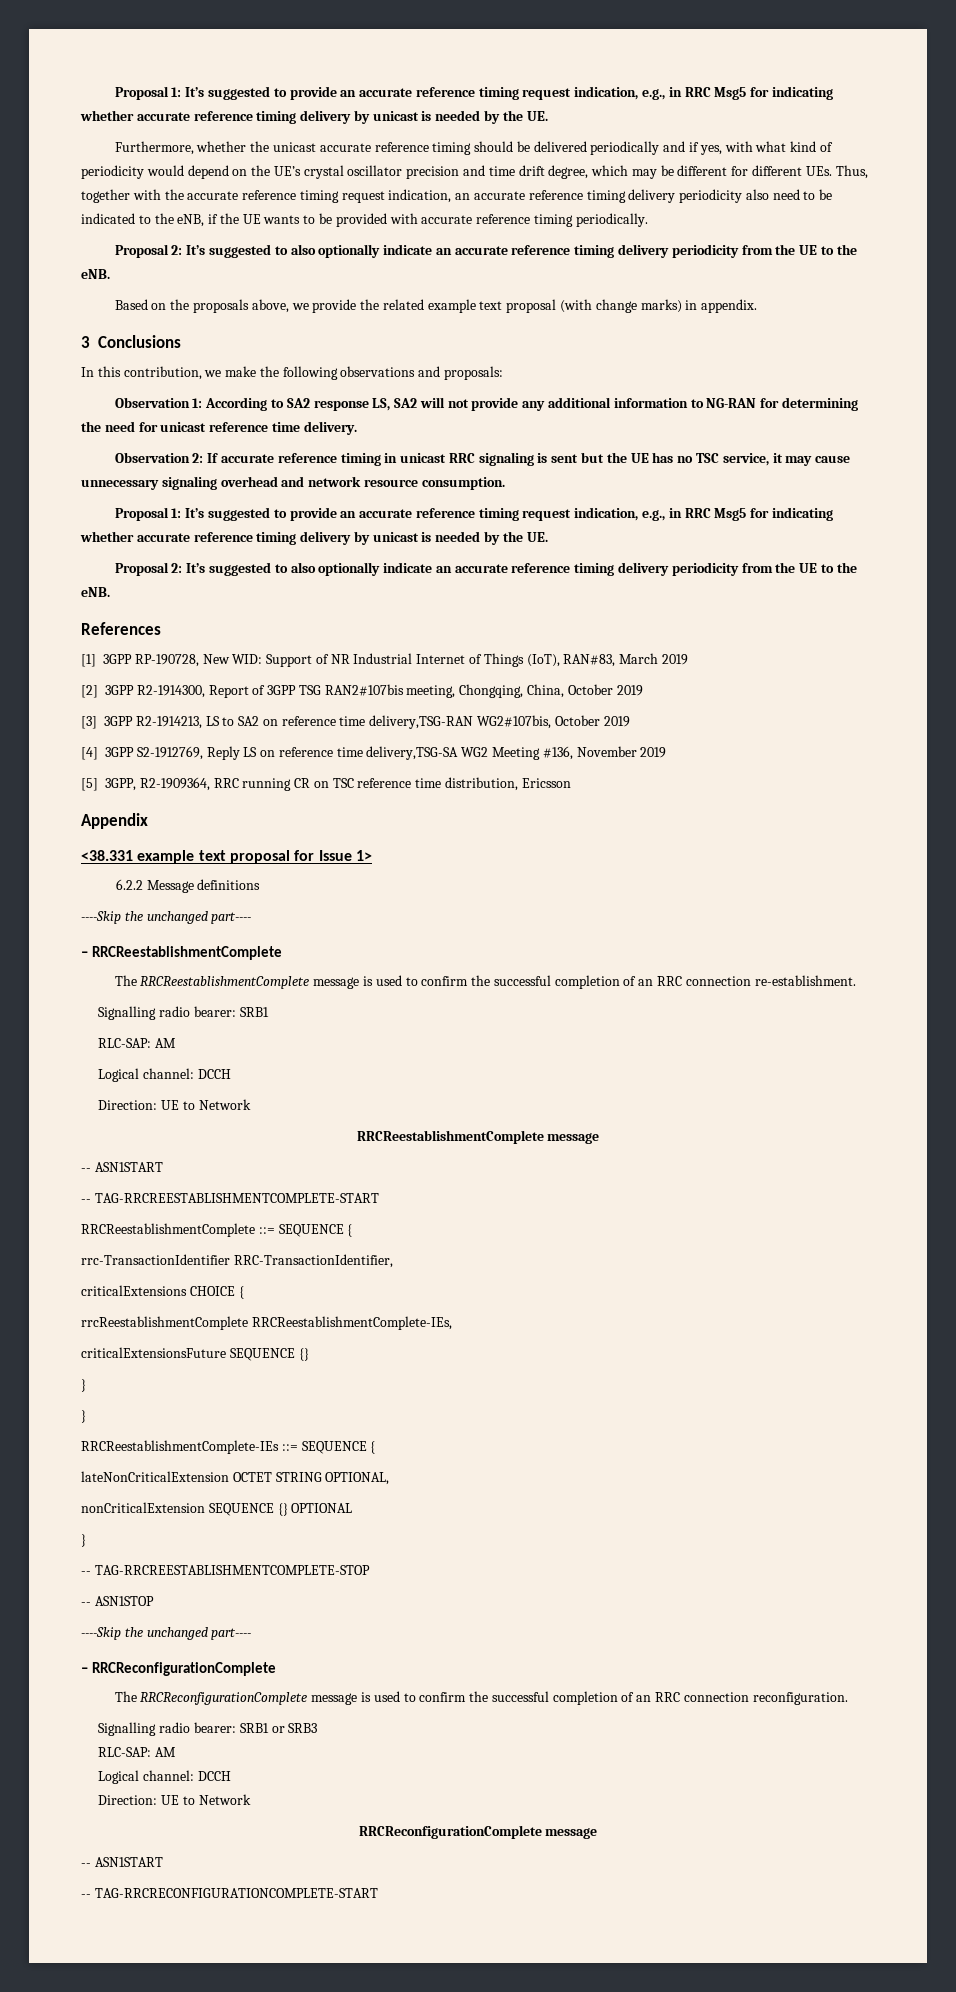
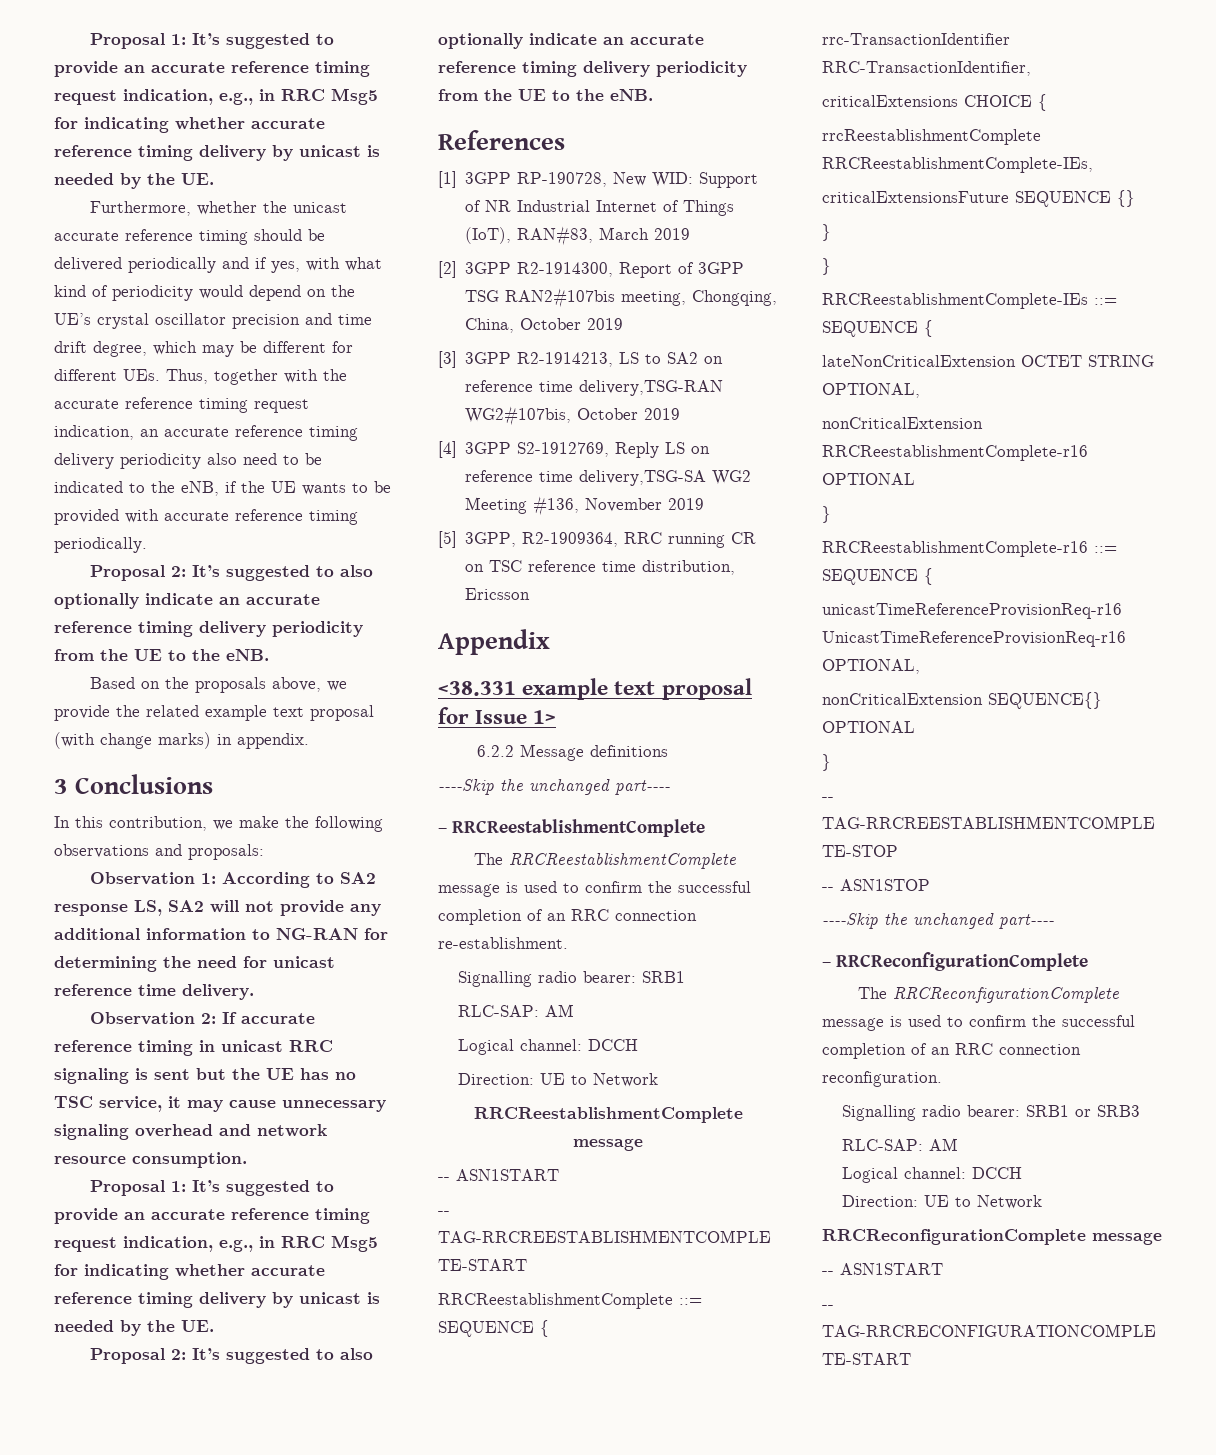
- nonCriticalExtension SEQUENCE {} OPTIONAL
+ nonCriticalExtension RRCReestablishmentComplete-r16 OPTIONAL
+ }
+ RRCReestablishmentComplete-r16 ::= SEQUENCE {
+ unicastTimeReferenceProvisionReq-r16 UnicastTimeReferenceProvisionReq-r16 OPTIONAL,
+ nonCriticalExtension SEQUENCE{} OPTIONAL

